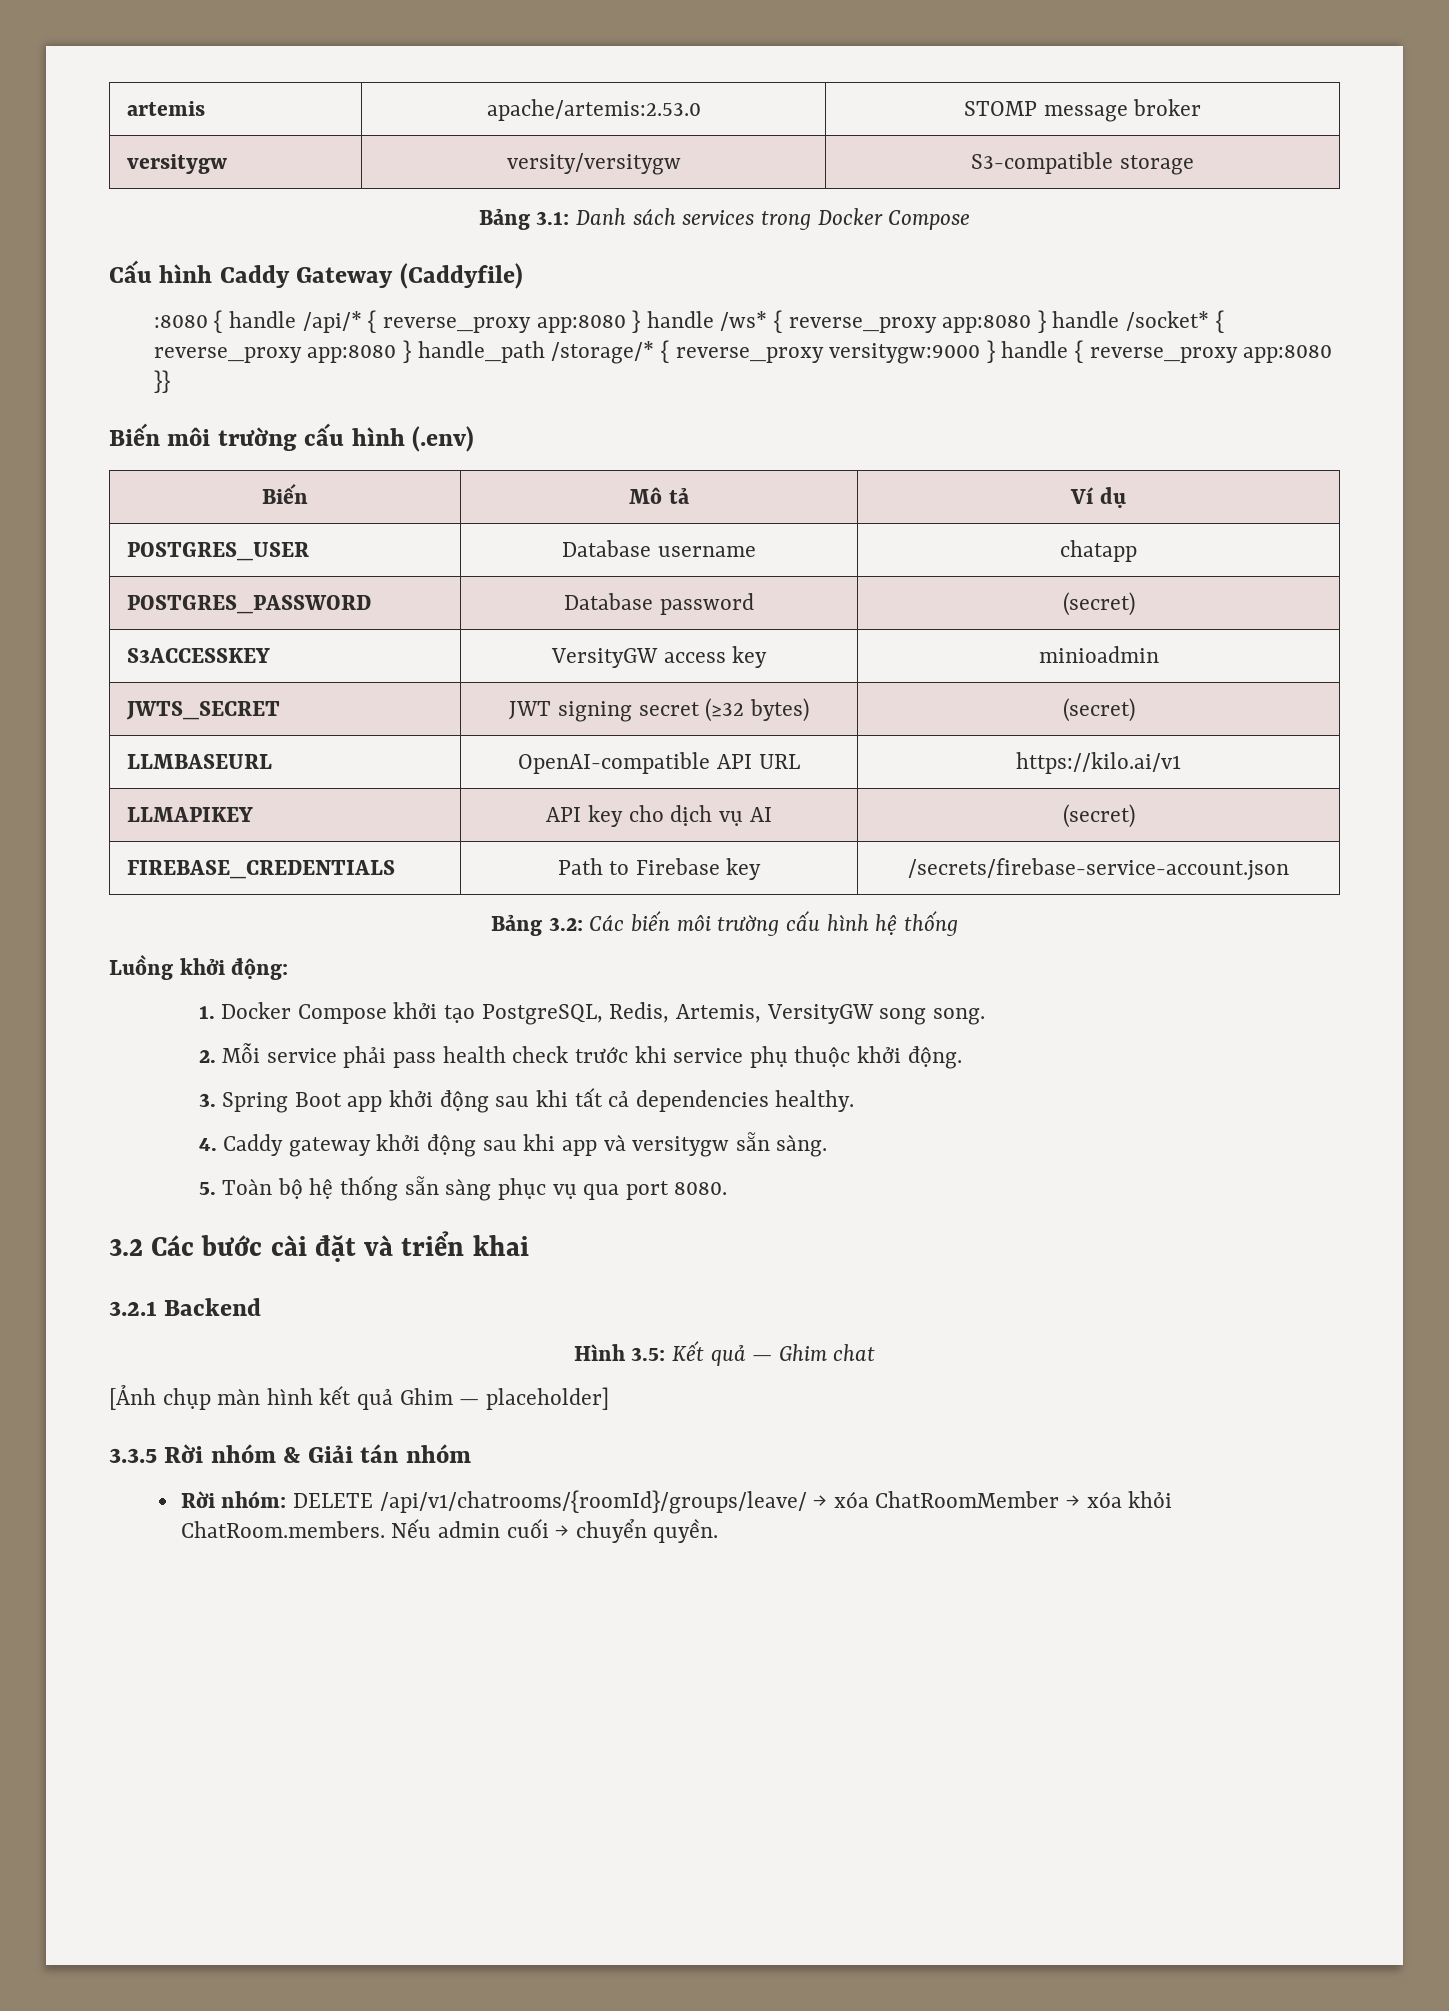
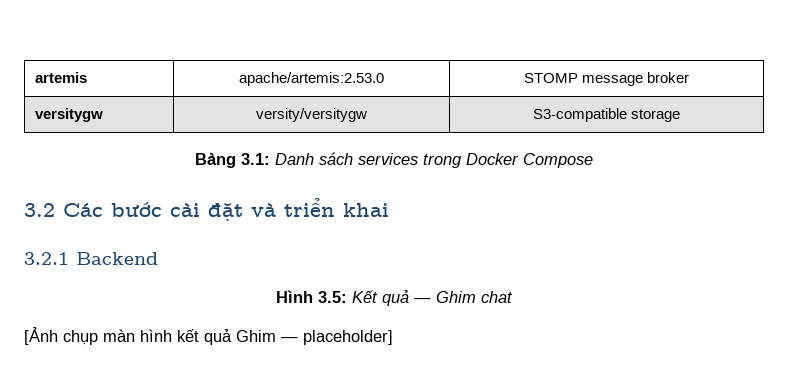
- Cấu hình Caddy Gateway (Caddyfile)
- :8080 { handle /api/* { reverse_proxy app:8080 } handle /ws* { reverse_proxy app:8080 } handle /socket* { reverse_proxy app:8080 } handle_path /storage/* { reverse_proxy versitygw:9000 } handle { reverse_proxy app:8080 }}
- Biến môi trường cấu hình (.env)
- Biến | Mô tả | Ví dụ
- POSTGRES_USER | Database username | chatapp
- POSTGRES_PASSWORD | Database password | (secret)
- S3ACCESSKEY | VersityGW access key | minioadmin
- JWTS_SECRET | JWT signing secret (≥32 bytes) | (secret)
- LLMBASEURL | OpenAI-compatible API URL | https://kilo.ai/v1
- LLMAPIKEY | API key cho dịch vụ AI | (secret)
- FIREBASE_CREDENTIALS | Path to Firebase key | /secrets/firebase-service-account.json
- Bảng 3.2: Các biến môi trường cấu hình hệ thống
- Luồng khởi động:
- 1. Docker Compose khởi tạo PostgreSQL, Redis, Artemis, VersityGW song song.
- 2. Mỗi service phải pass health check trước khi service phụ thuộc khởi động.
- 3. Spring Boot app khởi động sau khi tất cả dependencies healthy.
- 4. Caddy gateway khởi động sau khi app và versitygw sẵn sàng.
- 5. Toàn bộ hệ thống sẵn sàng phục vụ qua port 8080.
- 3.3.5 Rời nhóm & Giải tán nhóm
- Rời nhóm: DELETE /api/v1/chatrooms/{roomId}/groups/leave/ → xóa ChatRoomMember → xóa khỏi ChatRoom.members. Nếu admin cuối → chuyển quyền.

